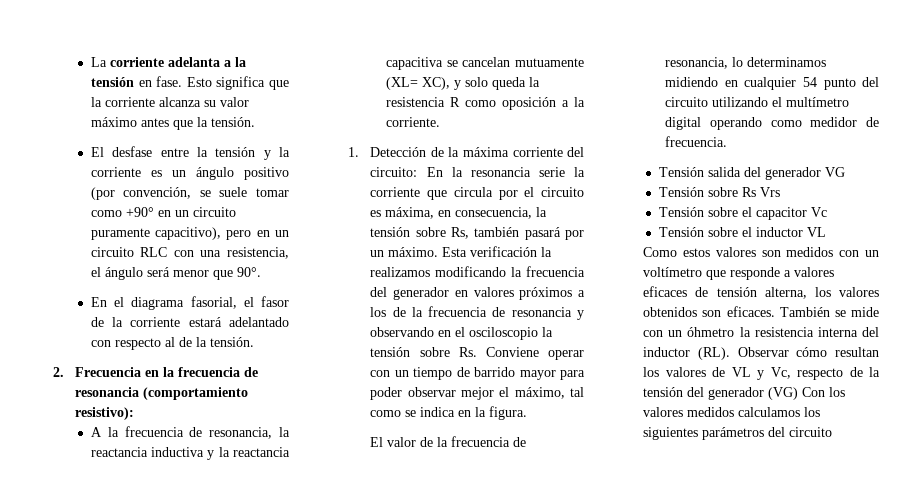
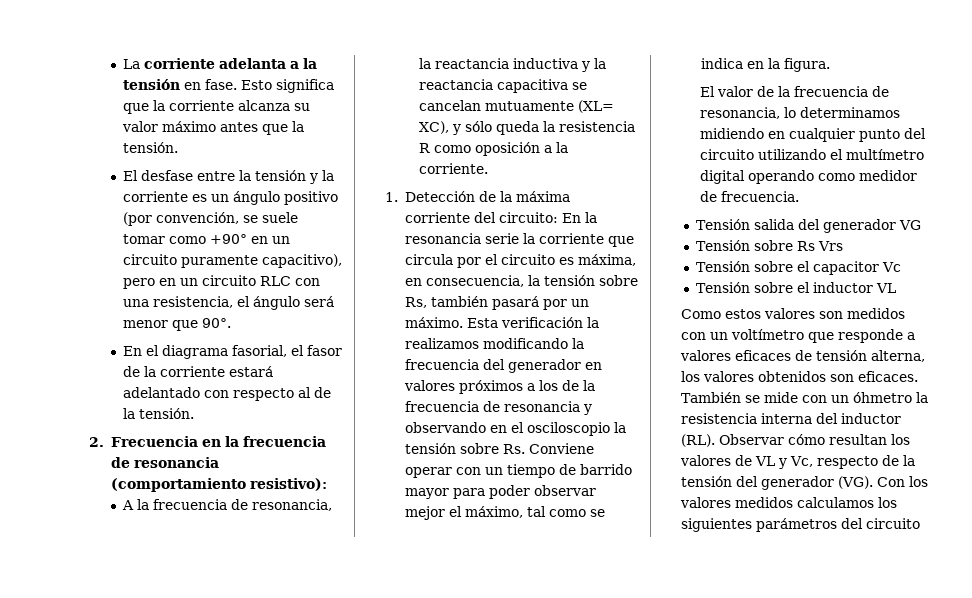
- A la frecuencia de resonancia, la reactancia inductiva y la reactancia capacitiva se cancelan mutuamente (XL= XC), y solo queda la resistencia R como oposición a la corriente.
+ A la frecuencia de resonancia, la reactancia inductiva y la reactancia capacitiva se cancelan mutuamente (XL= XC), y sólo queda la resistencia R como oposición a la corriente.
- El valor de la frecuencia de resonancia, lo determinamos midiendo en cualquier 54 punto del circuito utilizando el multímetro digital operando como medidor de frecuencia.
+ El valor de la frecuencia de resonancia, lo determinamos midiendo en cualquier punto del circuito utilizando el multímetro digital operando como medidor de frecuencia.
- También se mide con un óhmetro la resistencia interna del inductor (RL). Observar cómo resultan los valores de VL y Vc, respecto de la tensión del generador (VG) Con los valores medidos calculamos los siguientes parámetros del circuito
+ También se mide con un óhmetro la resistencia interna del inductor (RL). Observar cómo resultan los valores de VL y Vc, respecto de la tensión del generador (VG). Con los valores medidos calculamos los siguientes parámetros del circuito

